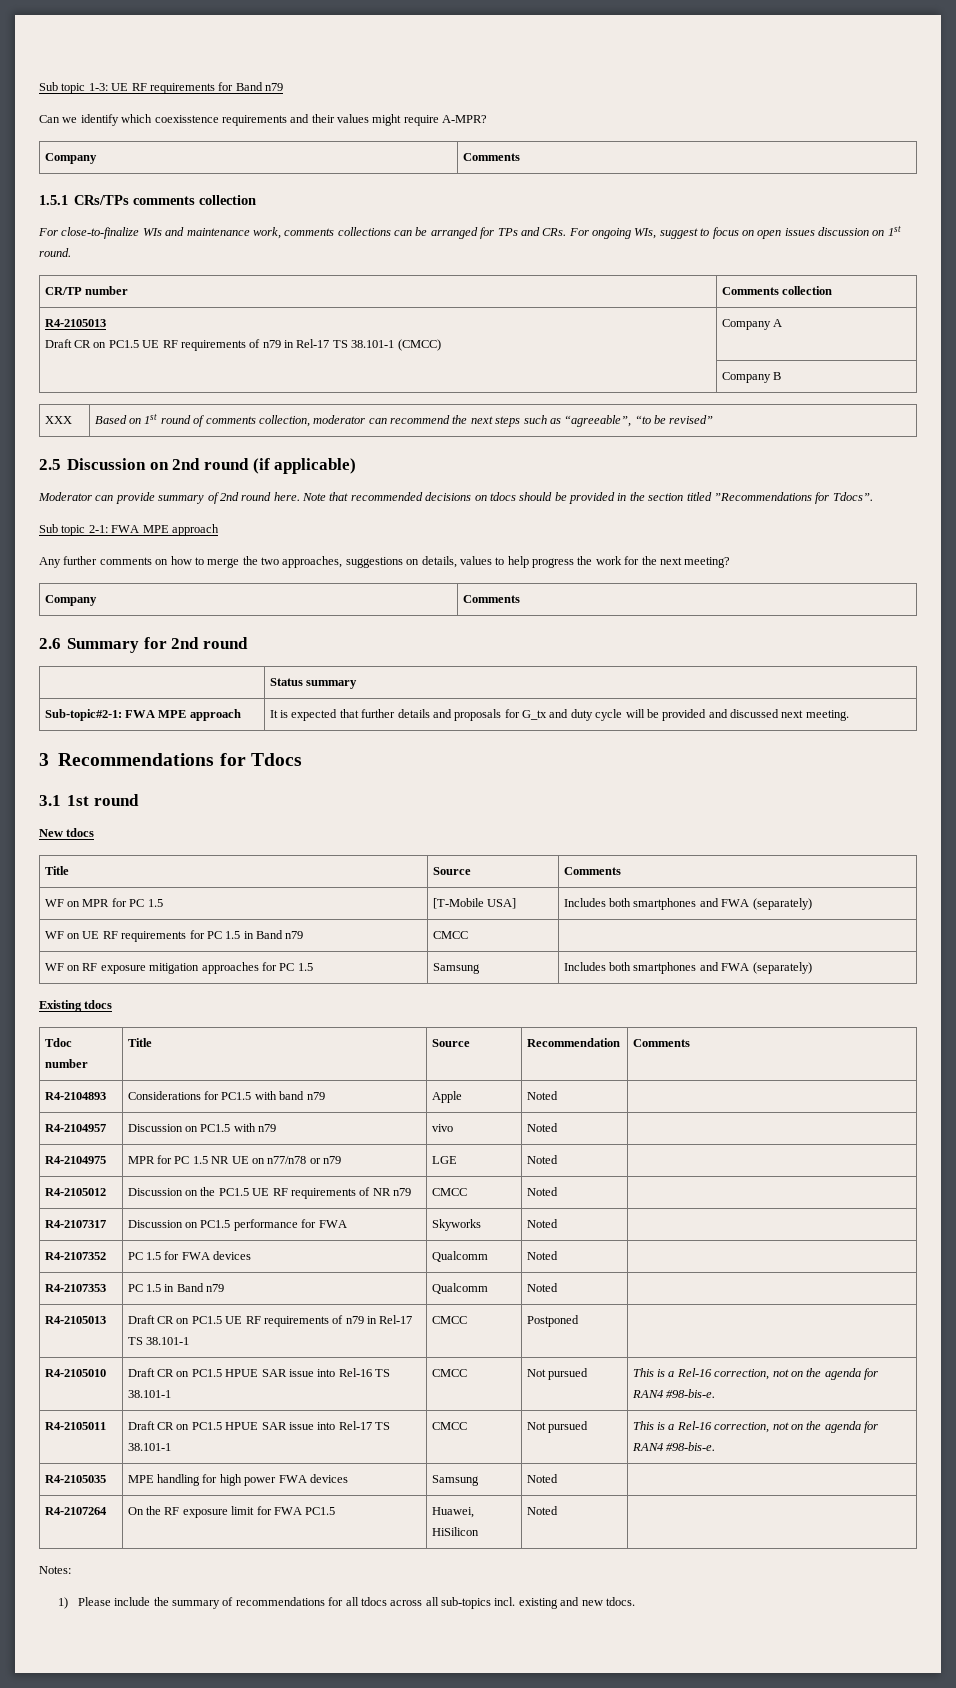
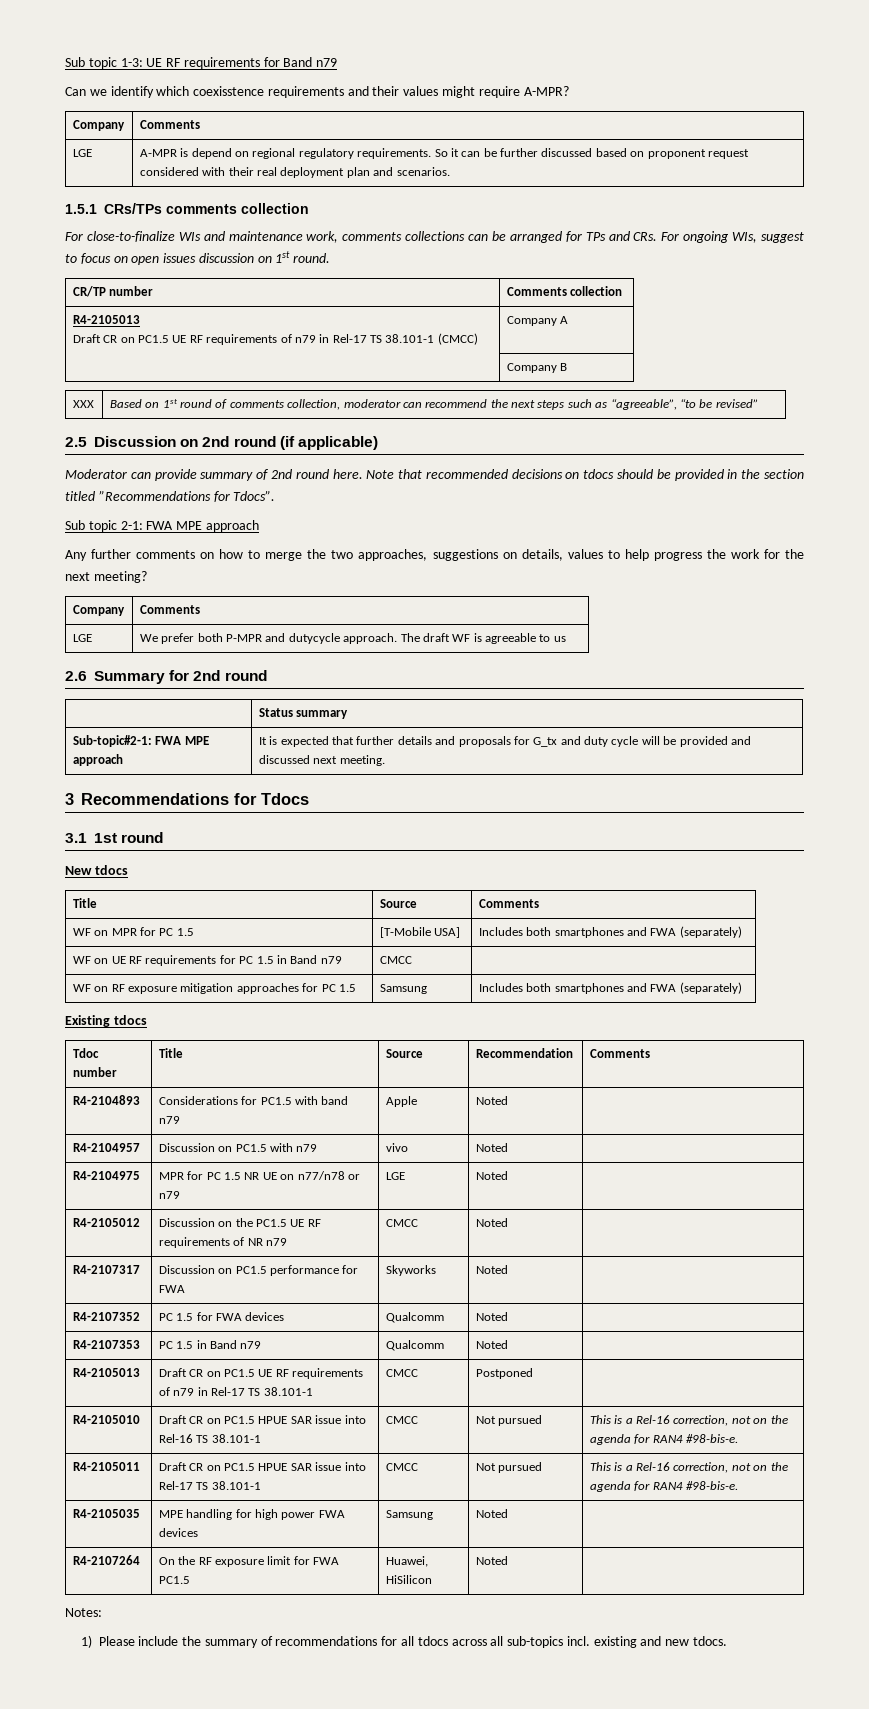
+ LGE | A-MPR is depend on regional regulatory requirements. So it can be further discussed based on proponent request considered with their real deployment plan and scenarios.
+ LGE | We prefer both P-MPR and dutycycle approach. The draft WF is agreeable to us

